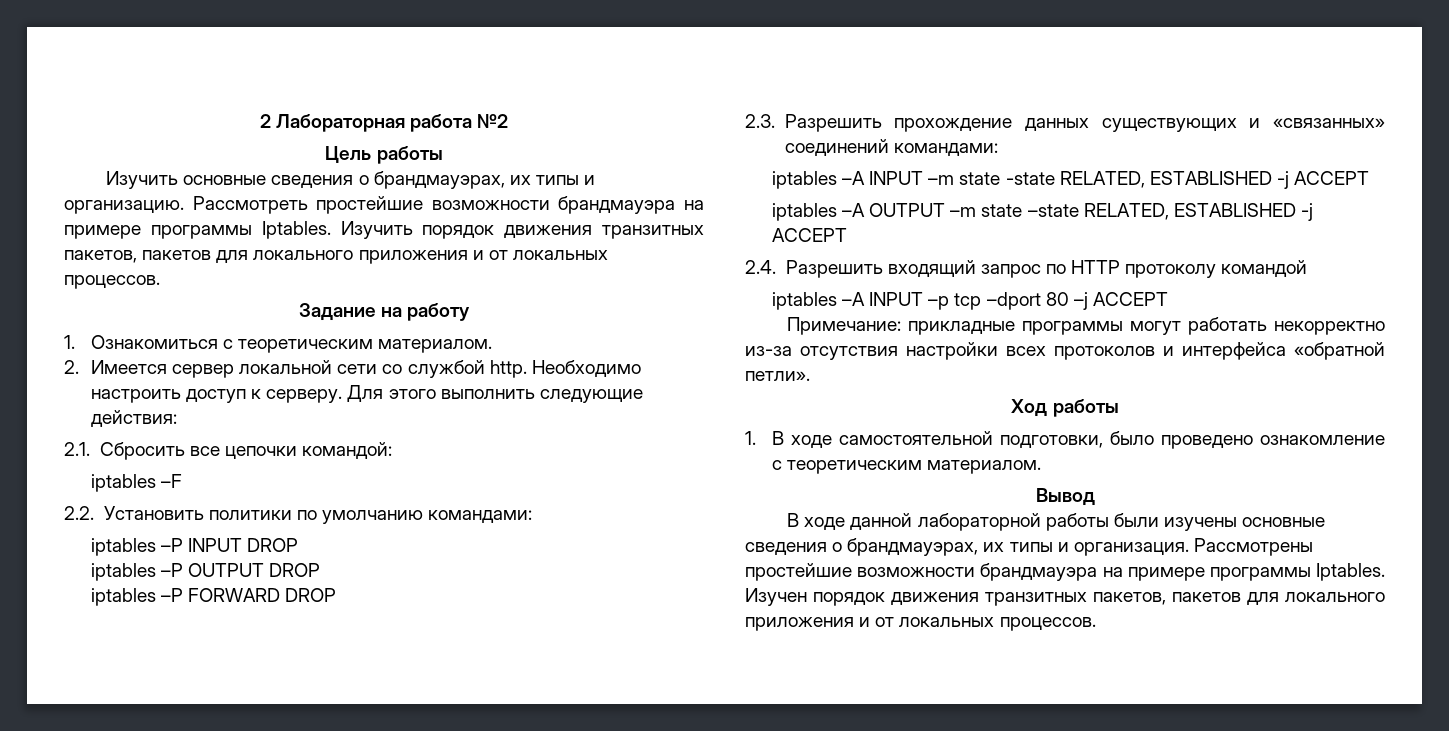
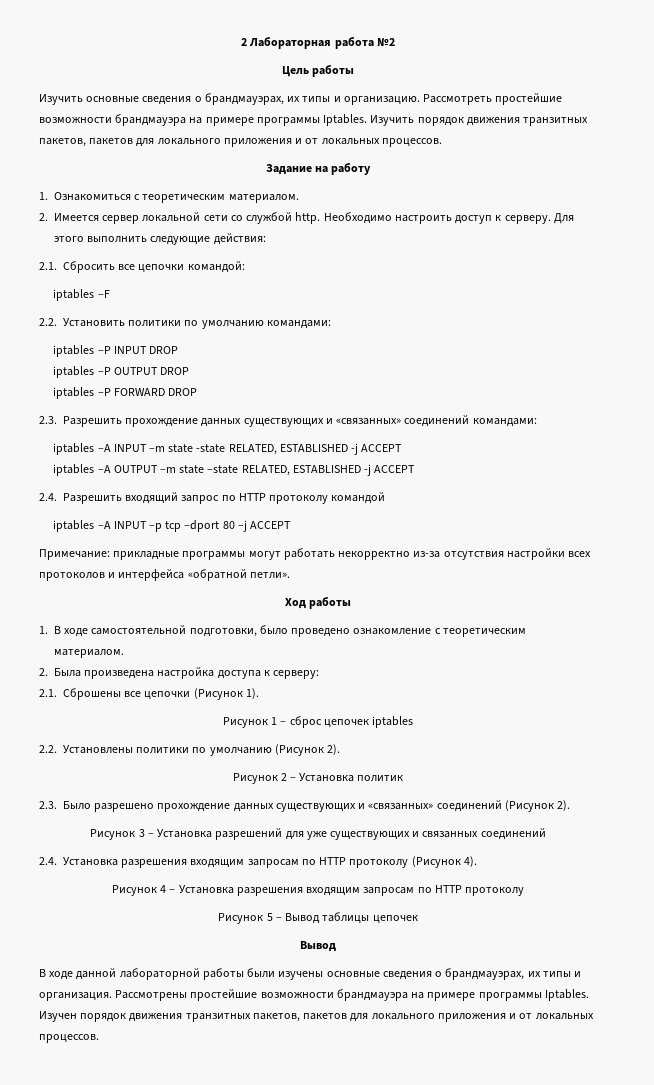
+ 2. Была произведена настройка доступа к серверу:
+ 2.1. Сброшены все цепочки (Рисунок 1).
+ Рисунок 1 – сброс цепочек iptables
+ 2.2. Установлены политики по умолчанию (Рисунок 2).
+ Рисунок 2 – Установка политик
+ 2.3. Было разрешено прохождение данных существующих и «связанных» соединений (Рисунок 2).
+ Рисунок 3 – Установка разрешений для уже существующих и связанных соединений
+ 2.4. Установка разрешения входящим запросам по HTTP протоколу (Рисунок 4).
+ Рисунок 4 – Установка разрешения входящим запросам по HTTP протоколу
+ Рисунок 5 – Вывод таблицы цепочек

